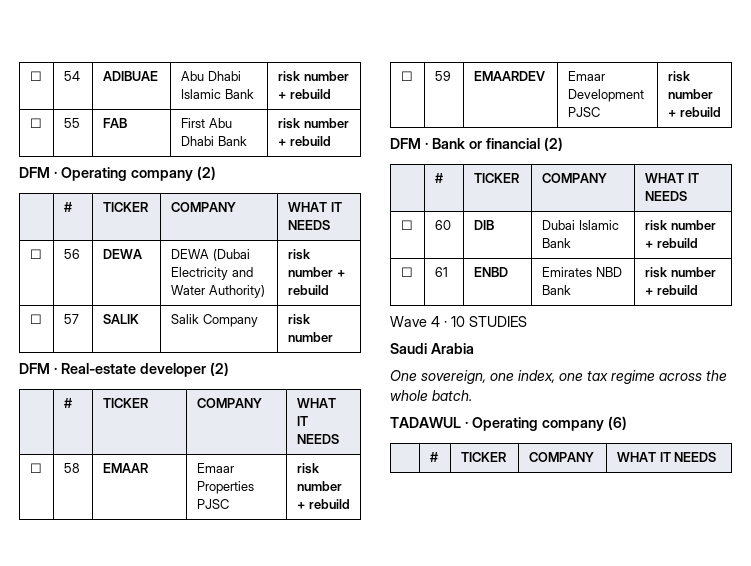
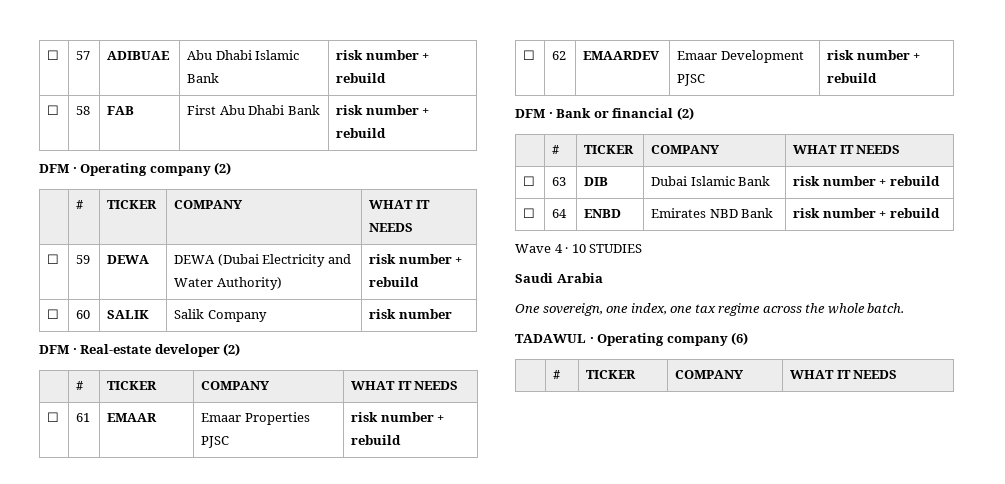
- ☐ | 54 | ADIBUAE | Abu Dhabi Islamic Bank | risk number + rebuild
+ ☐ | 57 | ADIBUAE | Abu Dhabi Islamic Bank | risk number + rebuild
- ☐ | 55 | FAB | First Abu Dhabi Bank | risk number + rebuild
+ ☐ | 58 | FAB | First Abu Dhabi Bank | risk number + rebuild
- ☐ | 56 | DEWA | DEWA (Dubai Electricity and Water Authority) | risk number + rebuild
+ ☐ | 59 | DEWA | DEWA (Dubai Electricity and Water Authority) | risk number + rebuild
- ☐ | 57 | SALIK | Salik Company | risk number
+ ☐ | 60 | SALIK | Salik Company | risk number
- ☐ | 58 | EMAAR | Emaar Properties PJSC | risk number + rebuild
+ ☐ | 61 | EMAAR | Emaar Properties PJSC | risk number + rebuild
- ☐ | 59 | EMAARDEV | Emaar Development PJSC | risk number + rebuild
+ ☐ | 62 | EMAARDEV | Emaar Development PJSC | risk number + rebuild
- ☐ | 60 | DIB | Dubai Islamic Bank | risk number + rebuild
+ ☐ | 63 | DIB | Dubai Islamic Bank | risk number + rebuild
- ☐ | 61 | ENBD | Emirates NBD Bank | risk number + rebuild
+ ☐ | 64 | ENBD | Emirates NBD Bank | risk number + rebuild

